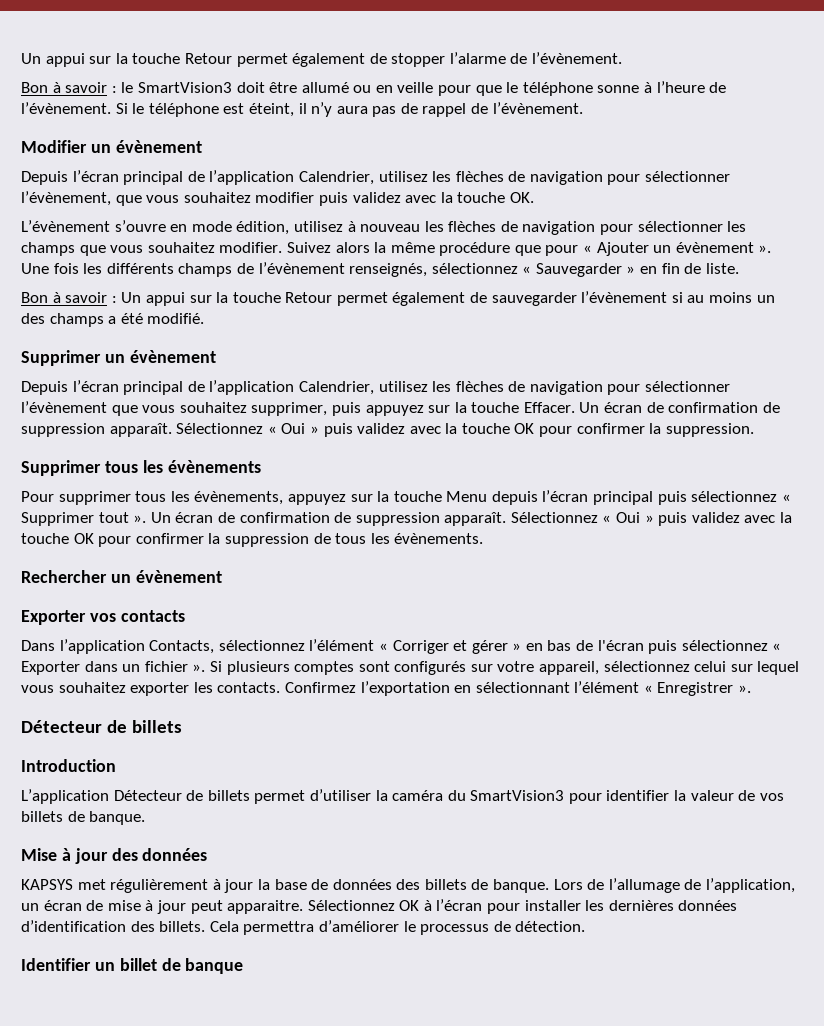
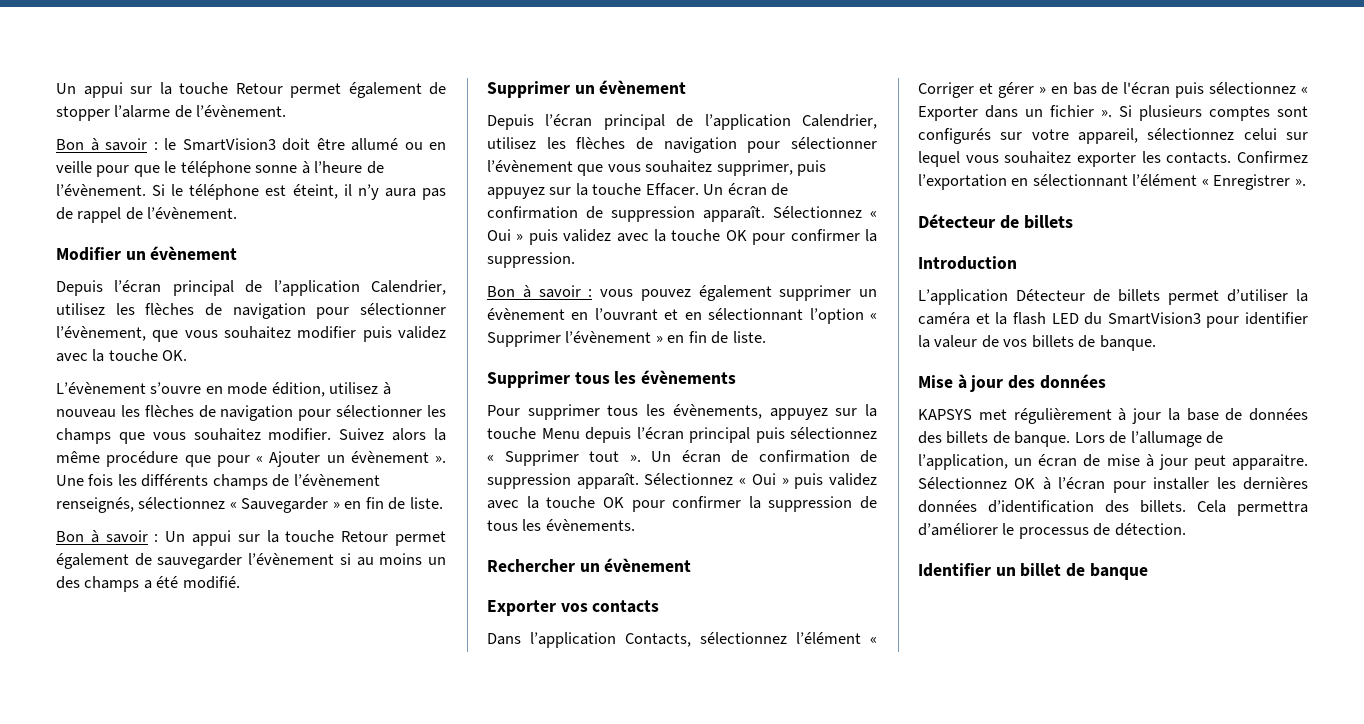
+ Bon à savoir : vous pouvez également supprimer un évènement en l’ouvrant et en sélectionnant l’option « Supprimer l’évènement » en fin de liste.
- L’application Détecteur de billets permet d’utiliser la caméra du SmartVision3 pour identifier la valeur de vos billets de banque.
+ L’application Détecteur de billets permet d’utiliser la caméra et la flash LED du SmartVision3 pour identifier la valeur de vos billets de banque.

